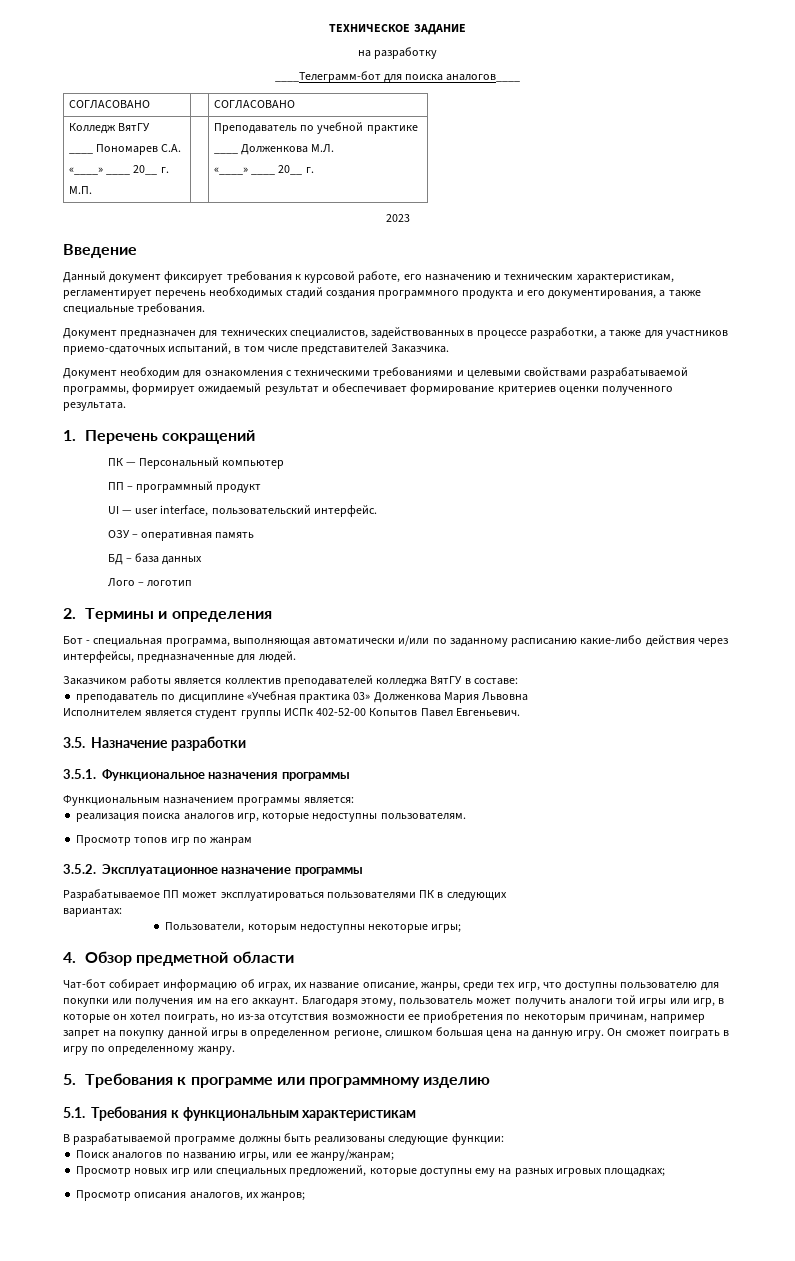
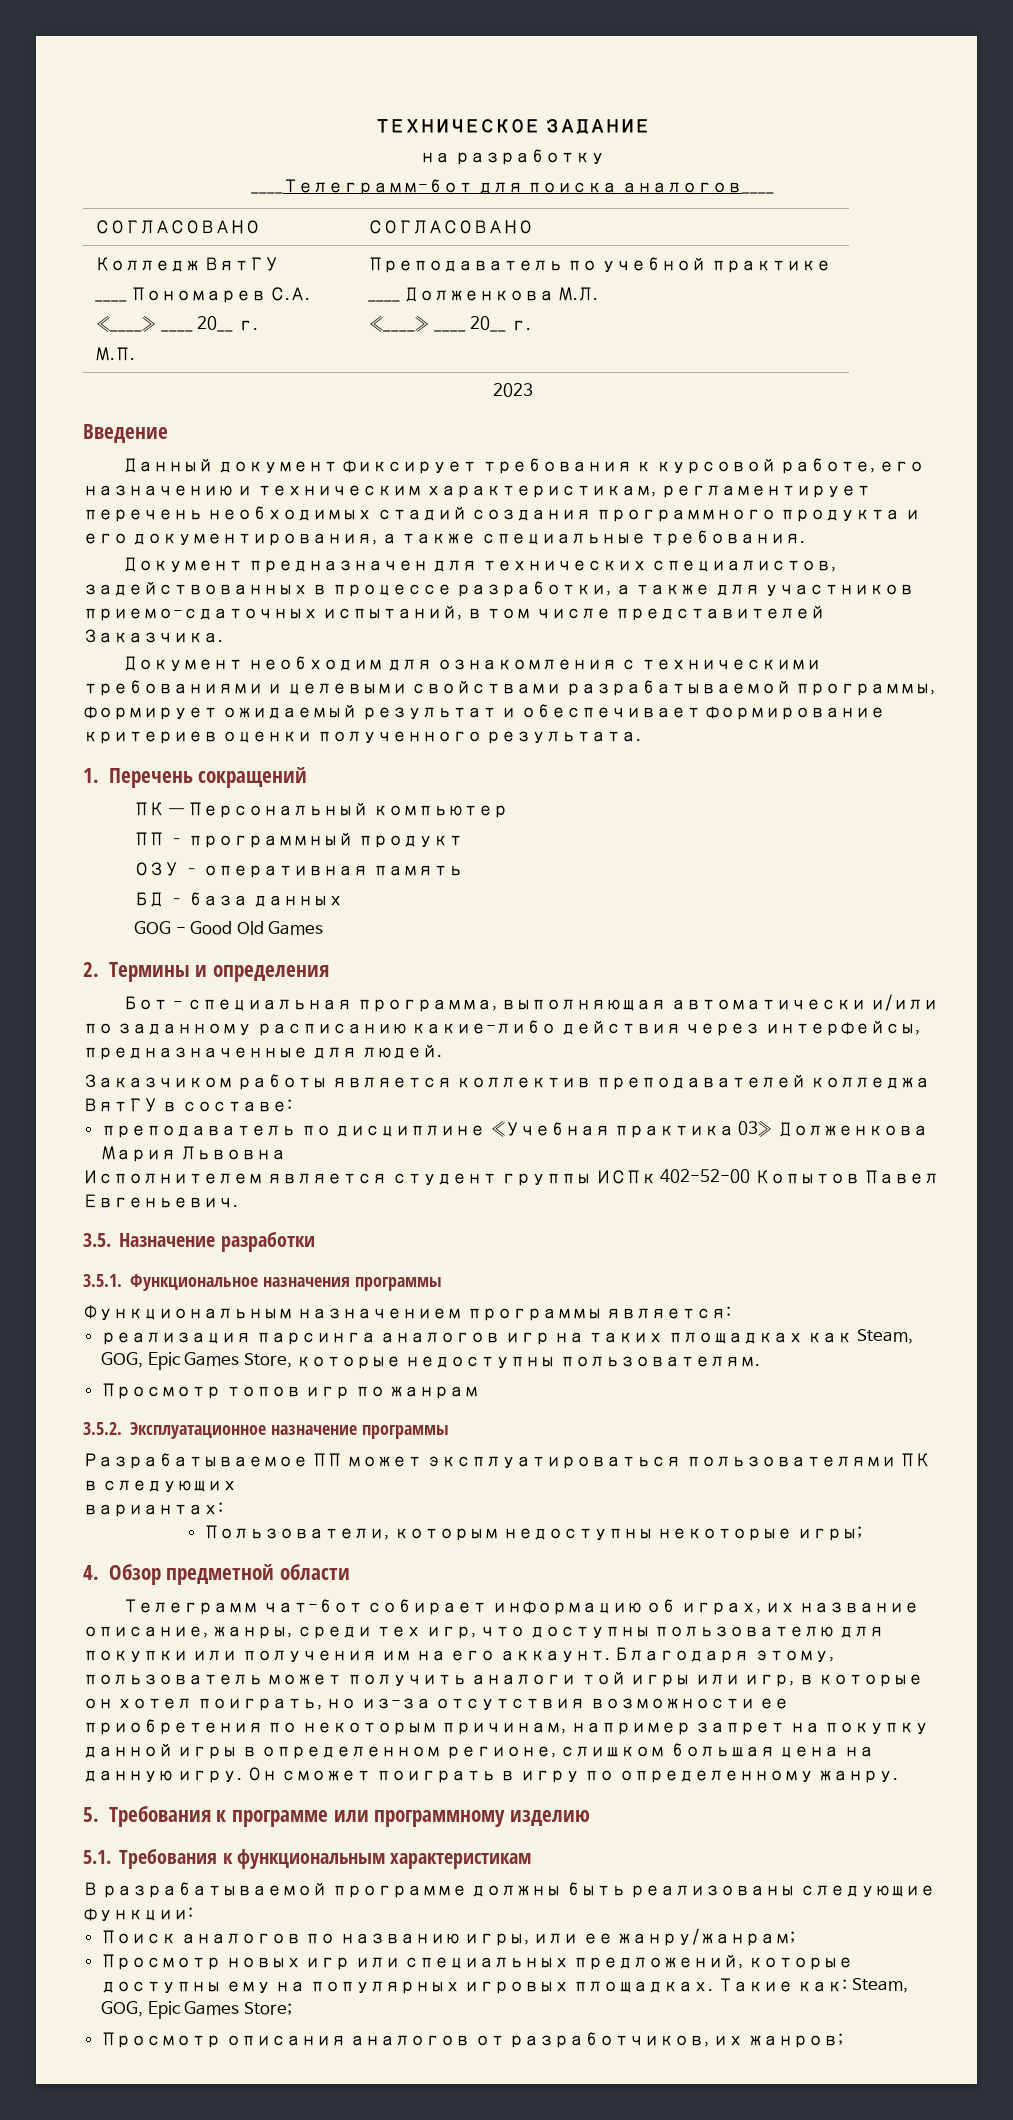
- UI — user interface, пользовательский интерфейс.
- Лого – логотип
+ GOG - Good Old Games
- реализация поиска аналогов игр, которые недоступны пользователям.
+ реализация парсинга аналогов игр на таких площадках как Steam, GOG, Epic Games Store, которые недоступны пользователям.
- Чат-бот собирает информацию об играх, их название описание, жанры, среди тех игр, что доступны пользователю для покупки или получения им на его аккаунт.
+ Телеграмм чат-бот собирает информацию об играх, их название описание, жанры, среди тех игр, что доступны пользователю для покупки или получения им на его аккаунт.
- Просмотр новых игр или специальных предложений, которые доступны ему на разных игровых площадках;
+ Просмотр новых игр или специальных предложений, которые доступны ему на популярных игровых площадках. Такие как: Steam, GOG, Epic Games Store;
- Просмотр описания аналогов, их жанров;
+ Просмотр описания аналогов от разработчиков, их жанров;

